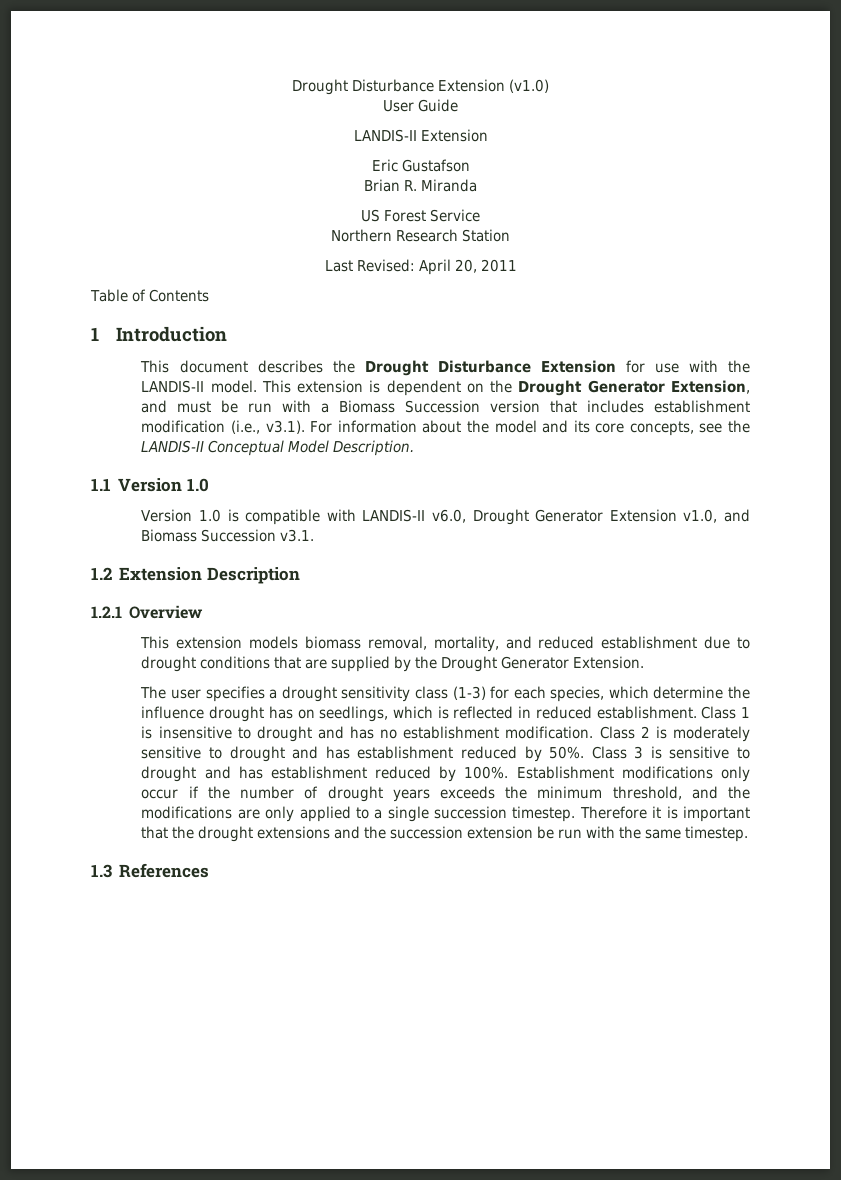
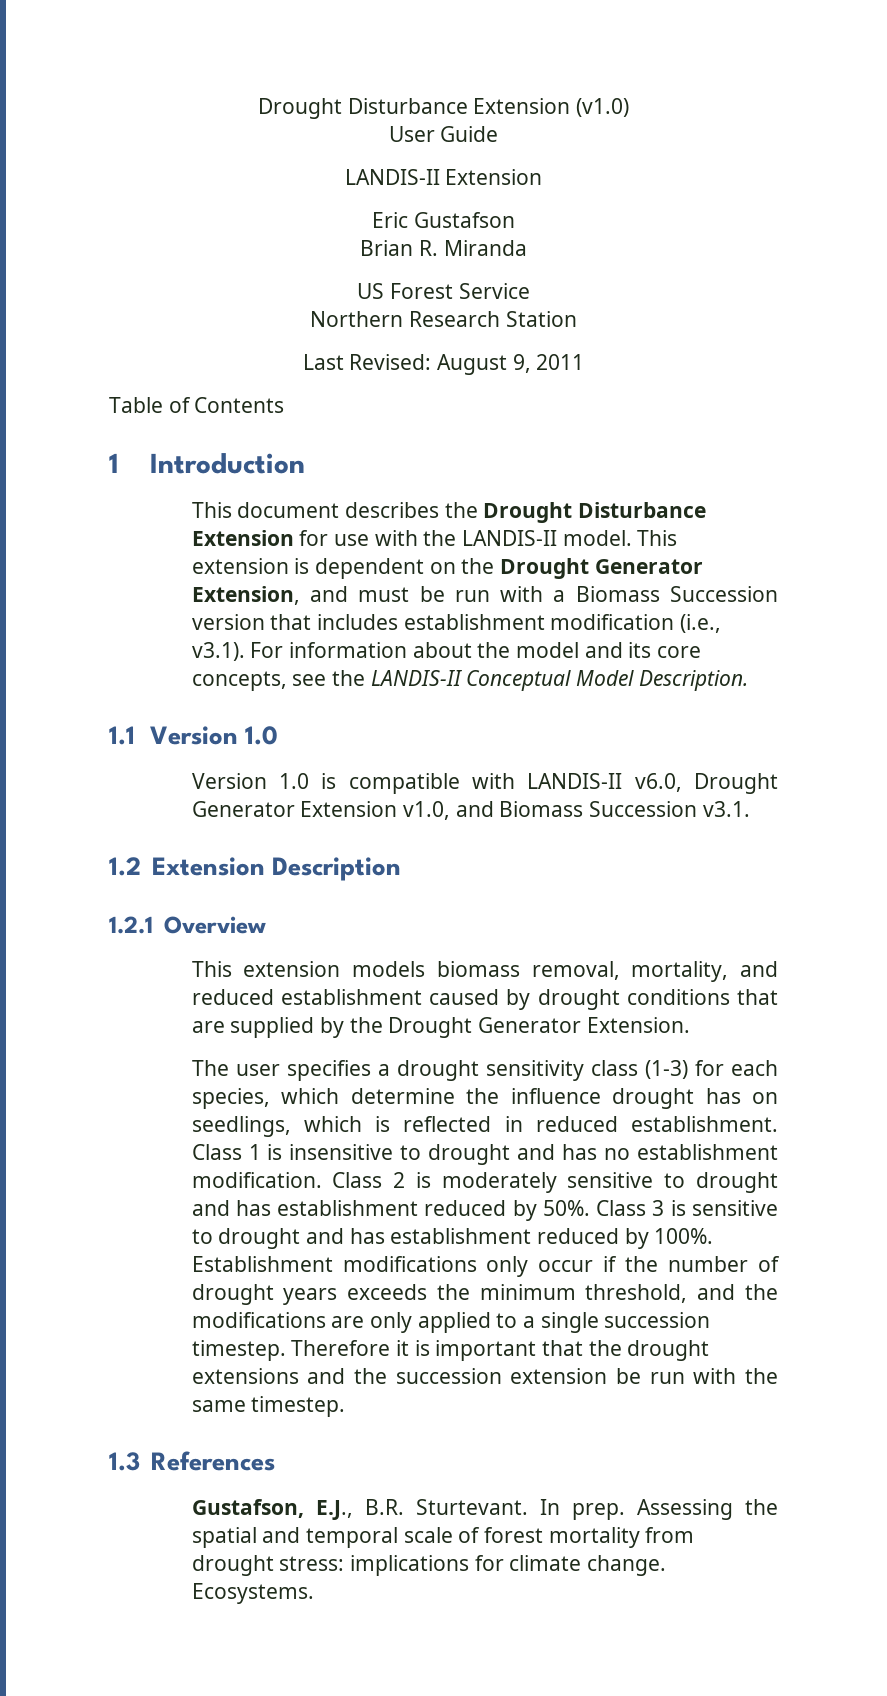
- Last Revised: April 20, 2011
+ Last Revised: August 9, 2011
- This extension models biomass removal, mortality, and reduced establishment due to drought conditions that are supplied by the Drought Generator Extension.
+ This extension models biomass removal, mortality, and reduced establishment caused by drought conditions that are supplied by the Drought Generator Extension.
+ Gustafson, E.J., B.R. Sturtevant. In prep. Assessing the spatial and temporal scale of forest mortality from drought stress: implications for climate change. Ecosystems.

